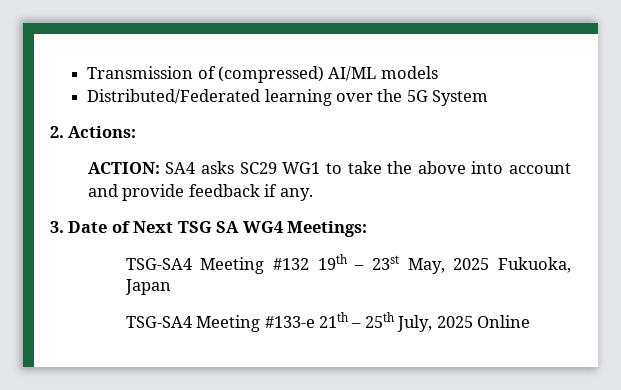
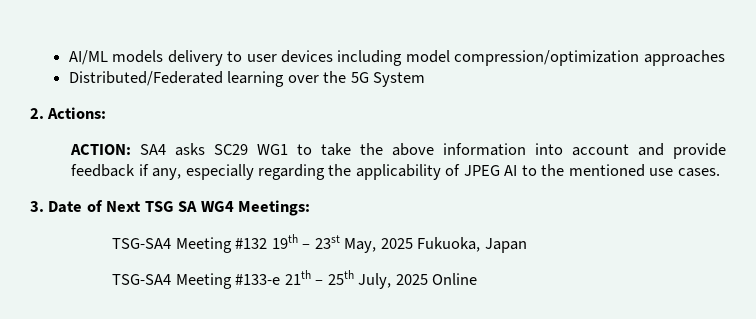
- Transmission of (compressed) AI/ML models
+ AI/ML models delivery to user devices including model compression/optimization approaches
- ACTION: SA4 asks SC29 WG1 to take the above into account and provide feedback if any.
+ ACTION: SA4 asks SC29 WG1 to take the above information into account and provide feedback if any, especially regarding the applicability of JPEG AI to the mentioned use cases.

